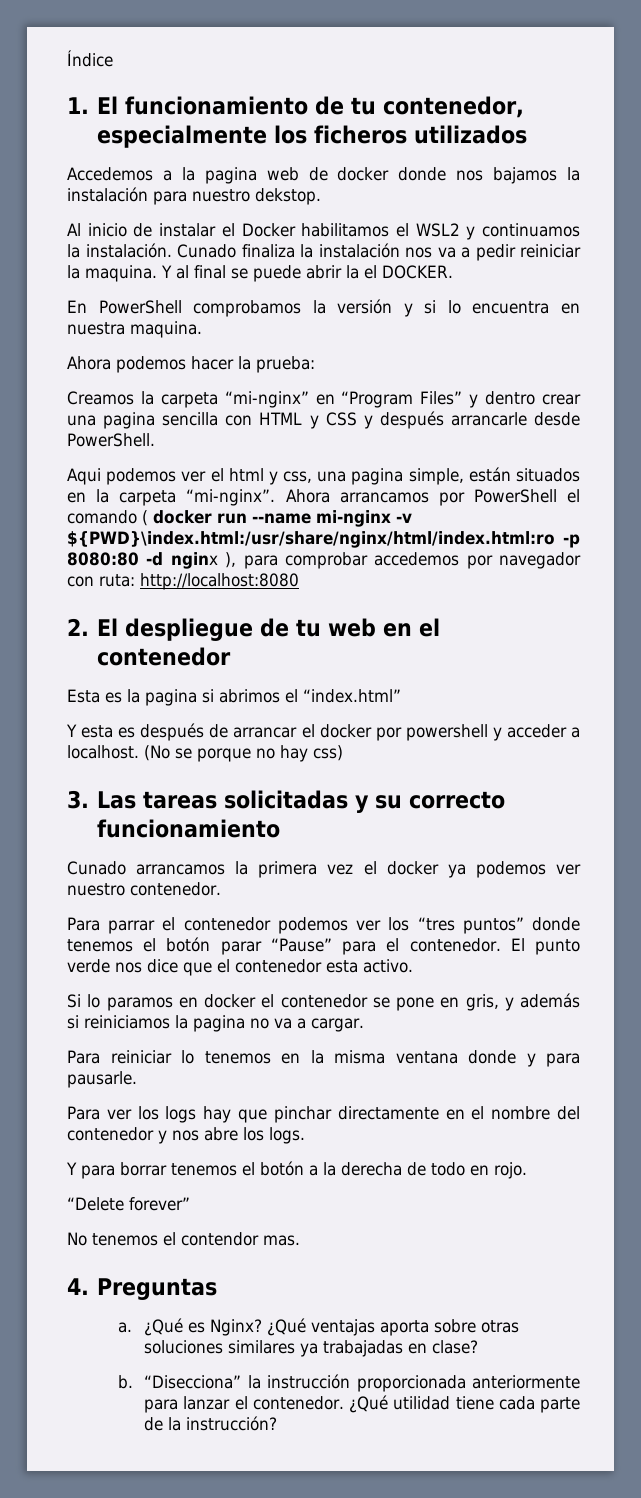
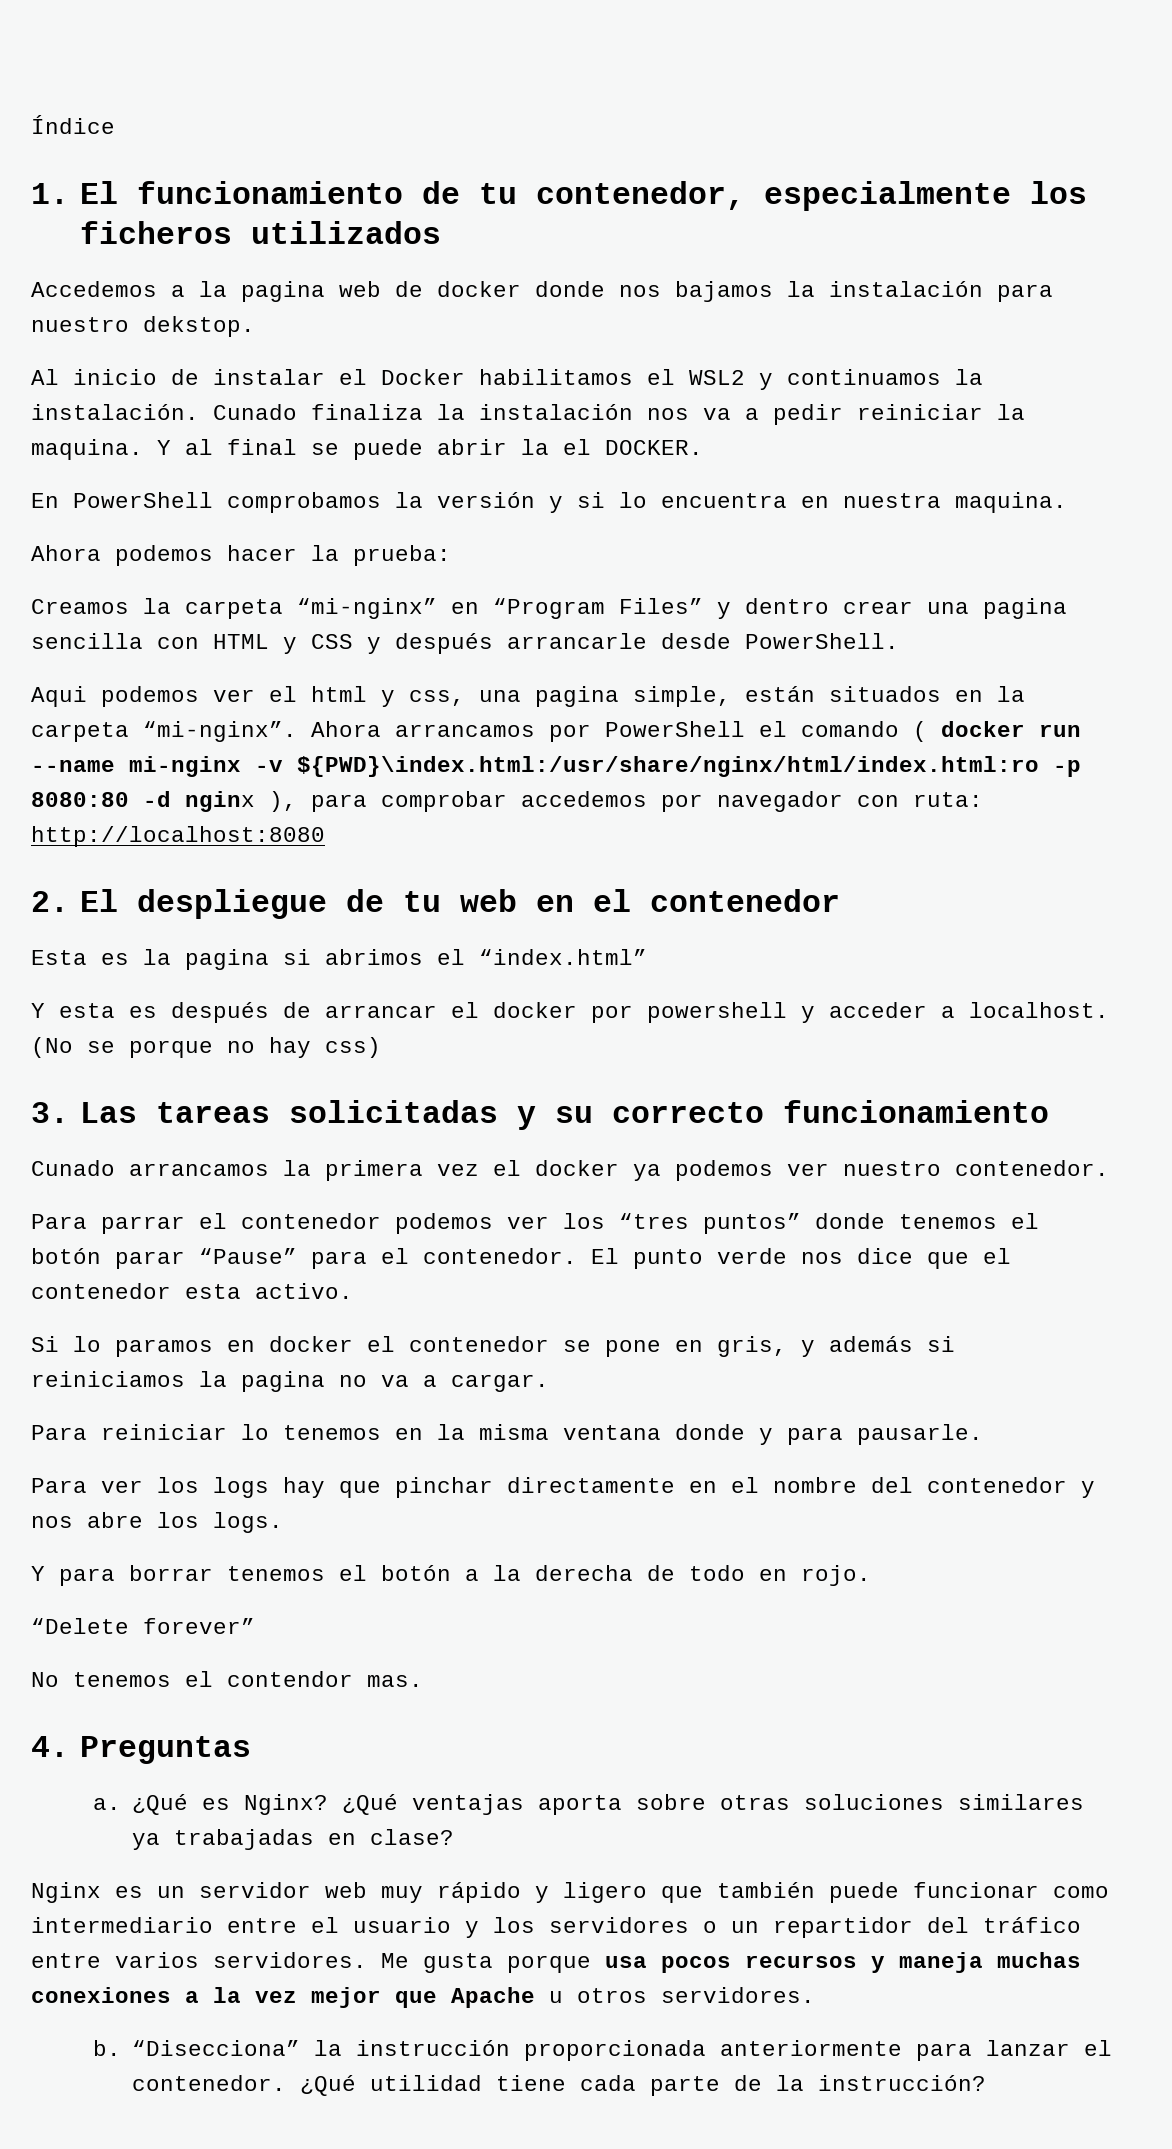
+ Nginx es un servidor web muy rápido y ligero que también puede funcionar como intermediario entre el usuario y los servidores o un repartidor del tráfico entre varios servidores. Me gusta porque usa pocos recursos y maneja muchas conexiones a la vez mejor que Apache u otros servidores.

